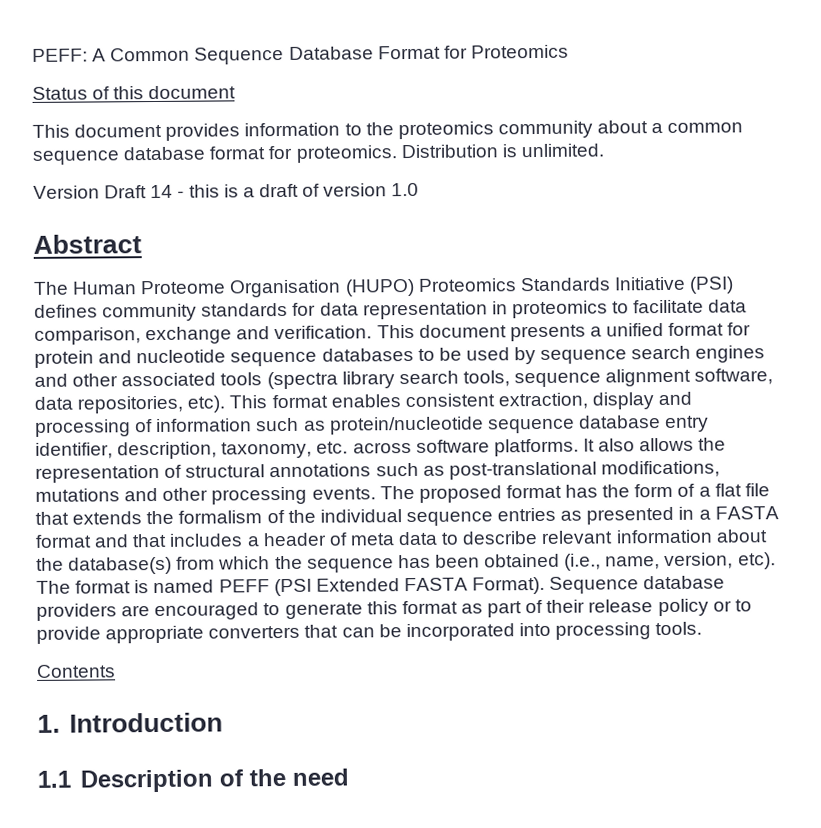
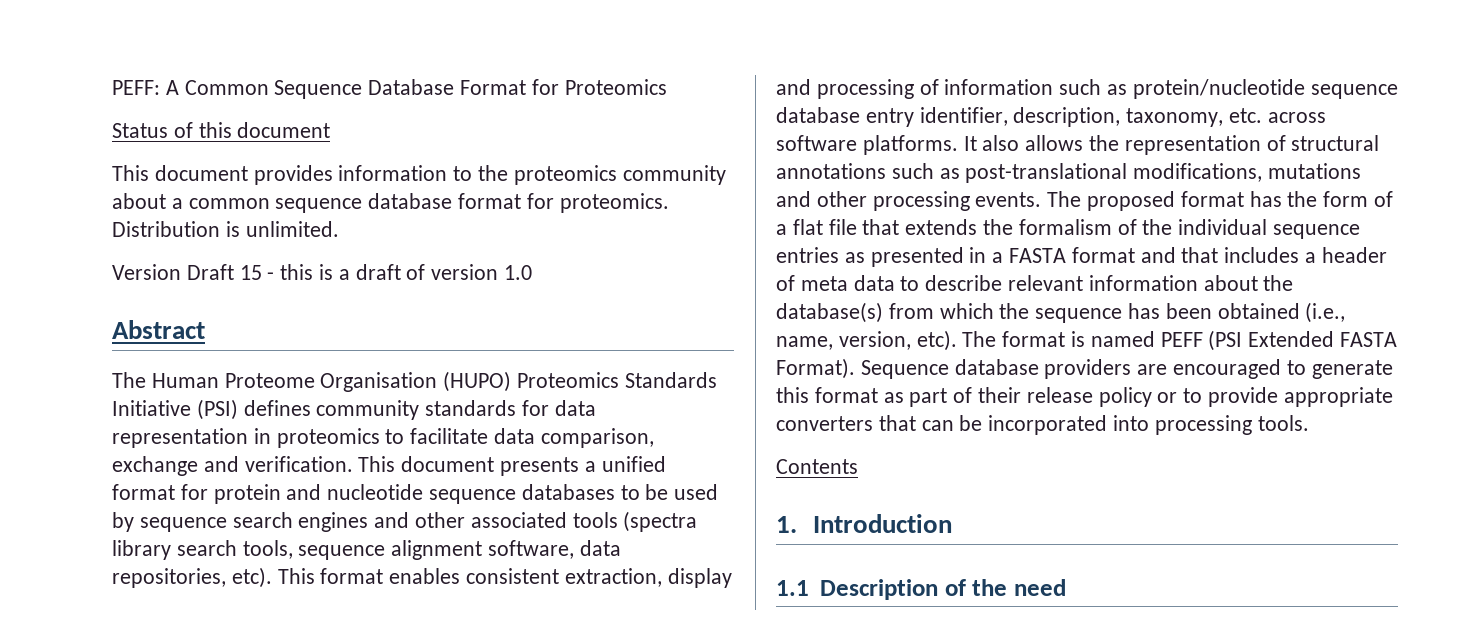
- Version Draft 14 - this is a draft of version 1.0
+ Version Draft 15 - this is a draft of version 1.0

